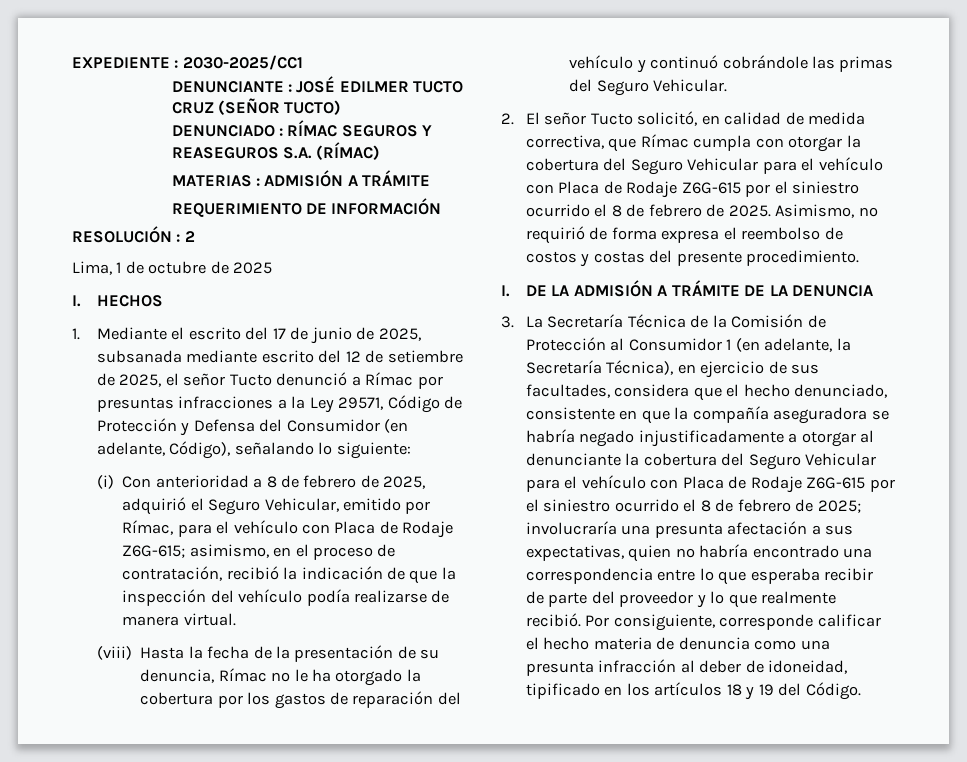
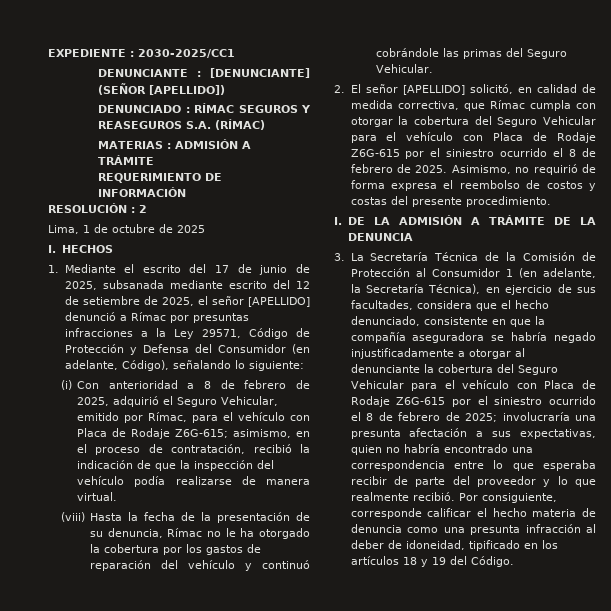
- DENUNCIANTE : JOSÉ EDILMER TUCTO CRUZ (SEÑOR TUCTO)
+ DENUNCIANTE : [DENUNCIANTE] (SEÑOR [APELLIDO])
- 1. Mediante el escrito del 17 de junio de 2025, subsanada mediante escrito del 12 de setiembre de 2025, el señor Tucto denunció a Rímac por presuntas infracciones a la Ley 29571, Código de Protección y Defensa del Consumidor (en adelante, Código), señalando lo siguiente:
+ 1. Mediante el escrito del 17 de junio de 2025, subsanada mediante escrito del 12 de setiembre de 2025, el señor [APELLIDO] denunció a Rímac por presuntas infracciones a la Ley 29571, Código de Protección y Defensa del Consumidor (en adelante, Código), señalando lo siguiente:
- 2. El señor Tucto solicitó, en calidad de medida correctiva, que Rímac cumpla con otorgar la cobertura del Seguro Vehicular para el vehículo con Placa de Rodaje Z6G-615 por el siniestro ocurrido el 8 de febrero de 2025.
+ 2. El señor [APELLIDO] solicitó, en calidad de medida correctiva, que Rímac cumpla con otorgar la cobertura del Seguro Vehicular para el vehículo con Placa de Rodaje Z6G-615 por el siniestro ocurrido el 8 de febrero de 2025.

